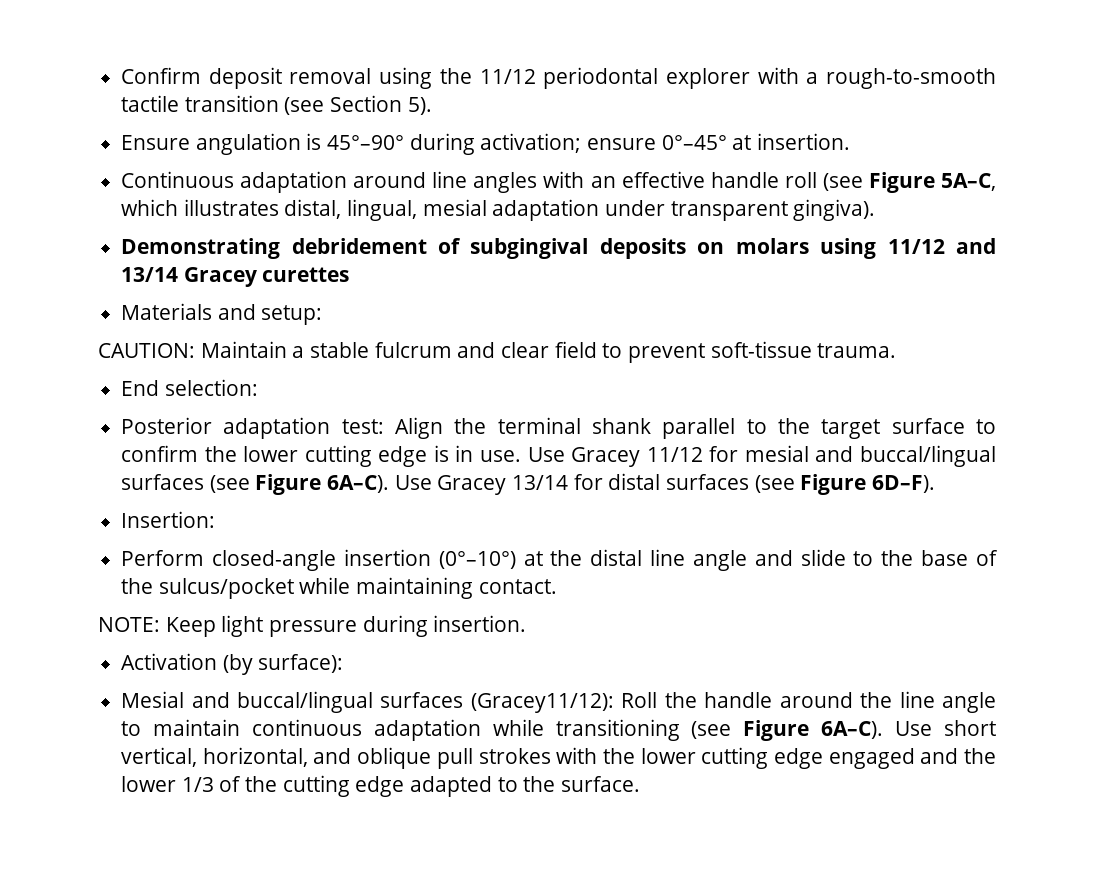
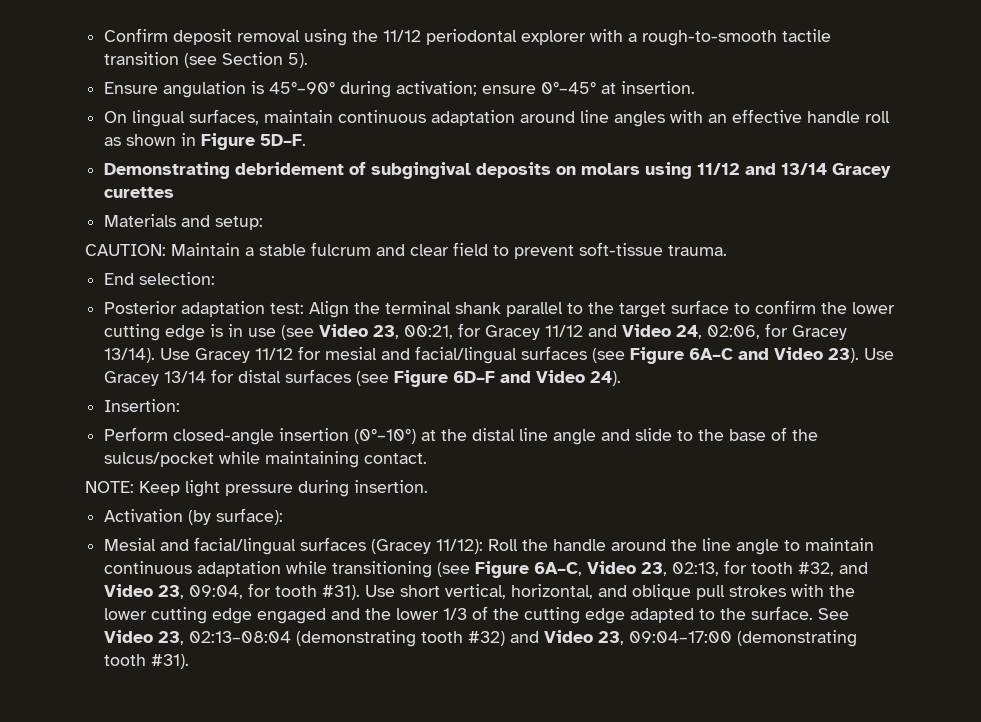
- Continuous adaptation around line angles with an effective handle roll (see Figure 5A–C, which illustrates distal, lingual, mesial adaptation under transparent gingiva).
+ On lingual surfaces, maintain continuous adaptation around line angles with an effective handle roll as shown in Figure 5D–F.
- Posterior adaptation test: Align the terminal shank parallel to the target surface to confirm the lower cutting edge is in use.
+ Posterior adaptation test: Align the terminal shank parallel to the target surface to confirm the lower cutting edge is in use (see Video 23, 00:21, for Gracey 11/12 and Video 24, 02:06, for Gracey 13/14).
- Use Gracey 11/12 for mesial and buccal/lingual surfaces (see Figure 6A–C).
+ Use Gracey 11/12 for mesial and facial/lingual surfaces (see Figure 6A–C and Video 23).
- Use Gracey 13/14 for distal surfaces (see Figure 6D–F).
+ Use Gracey 13/14 for distal surfaces (see Figure 6D–F and Video 24).
- Mesial and buccal/lingual surfaces (Gracey11/12): Roll the handle around the line angle to maintain continuous adaptation while transitioning (see Figure 6A–C).
+ Mesial and facial/lingual surfaces (Gracey 11/12): Roll the handle around the line angle to maintain continuous adaptation while transitioning (see Figure 6A–C, Video 23, 02:13, for tooth #32, and Video 23, 09:04, for tooth #31).
+ See Video 23, 02:13–08:04 (demonstrating tooth #32) and Video 23, 09:04–17:00 (demonstrating tooth #31).

